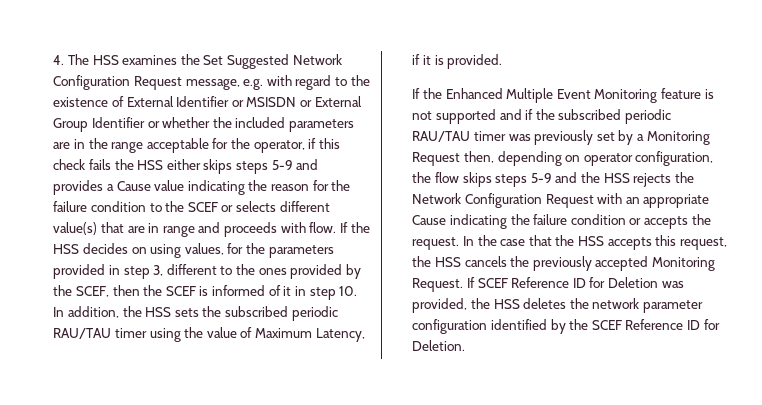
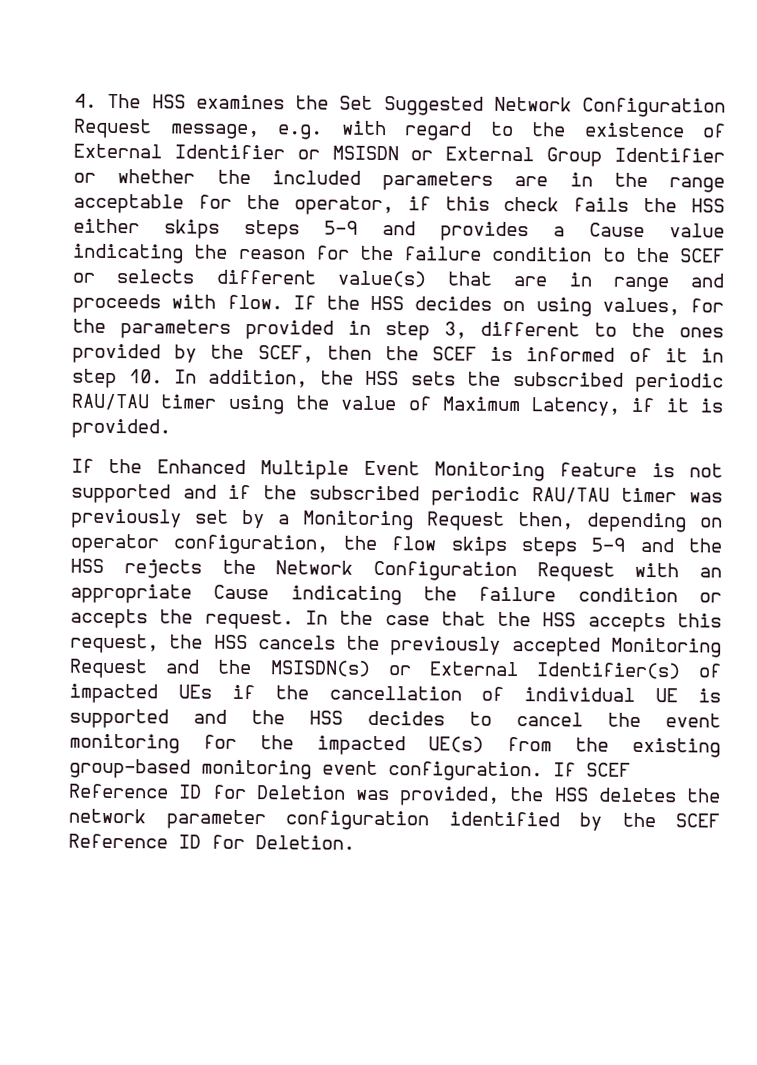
- In the case that the HSS accepts this request, the HSS cancels the previously accepted Monitoring Request.
+ In the case that the HSS accepts this request, the HSS cancels the previously accepted Monitoring Request and the MSISDN(s) or External Identifier(s) of impacted UEs if the cancellation of individual UE is supported and the HSS decides to cancel the event monitoring for the impacted UE(s) from the existing group-based monitoring event configuration.

